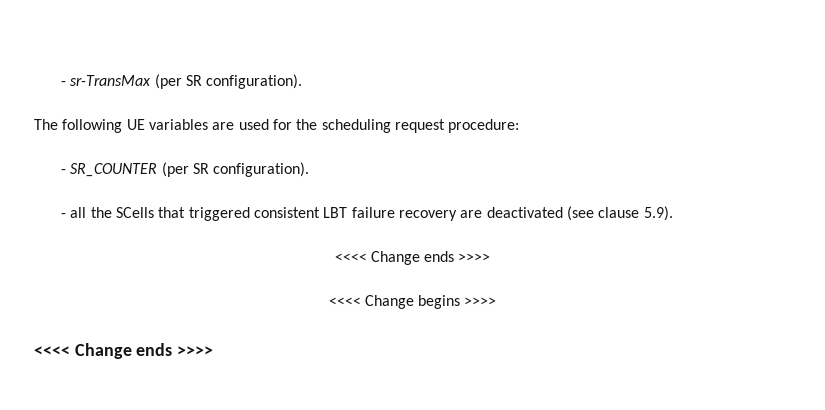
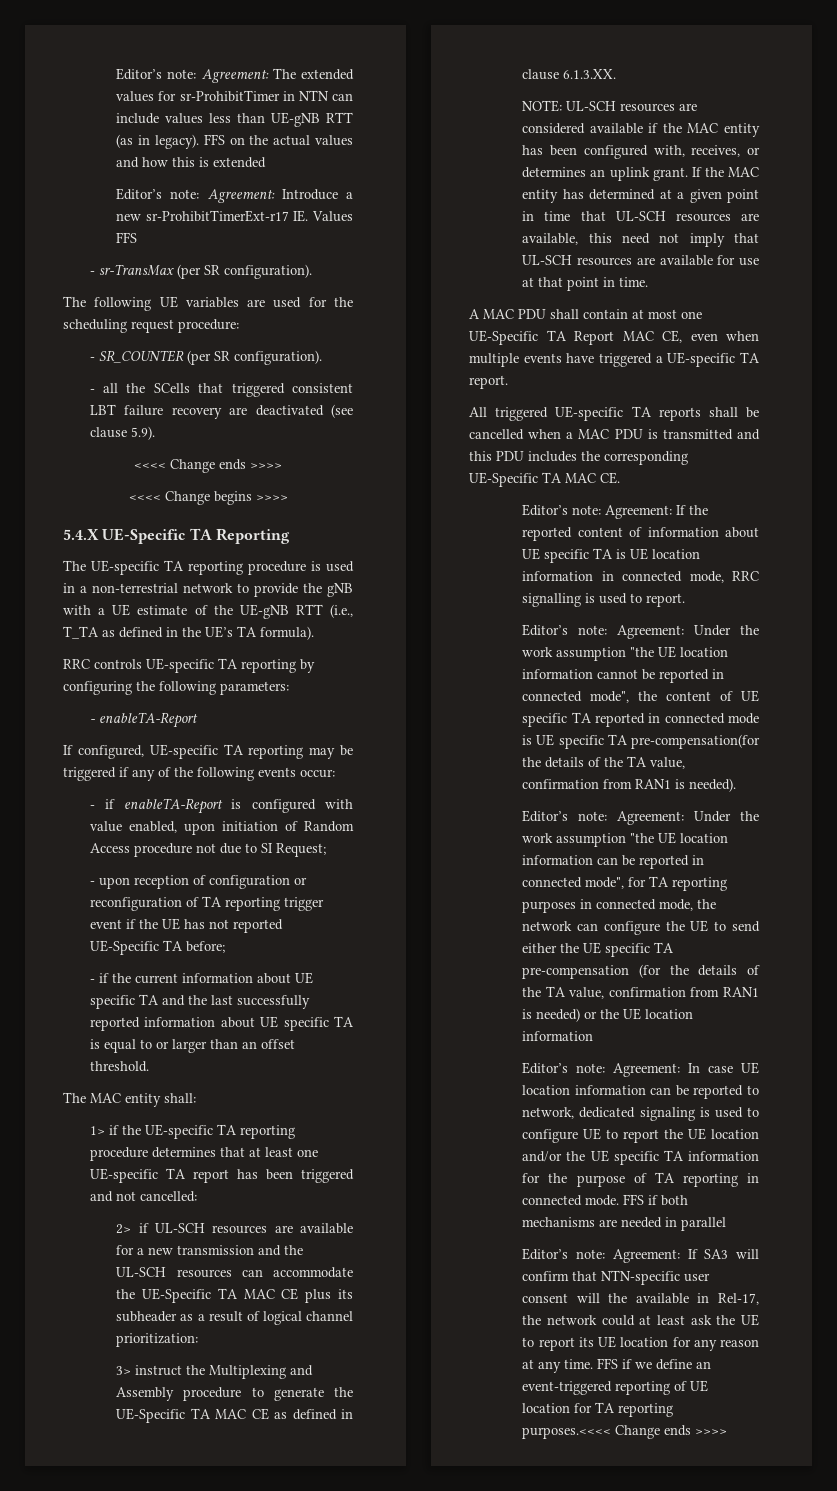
+ Editor’s note: Agreement: The extended values for sr-ProhibitTimer in NTN can include values less than UE-gNB RTT (as in legacy). FFS on the actual values and how this is extended
+ Editor’s note: Agreement: Introduce a new sr-ProhibitTimerExt-r17 IE. Values FFS
  <<<< Change begins >>>>
- <<<< Change ends >>>>
+ 5.4.X UE-Specific TA Reporting
+ The UE-specific TA reporting procedure is used in a non-terrestrial network to provide the gNB with a UE estimate of the UE-gNB RTT (i.e., T_TA as defined in the UE’s TA formula).
+ RRC controls UE-specific TA reporting by configuring the following parameters:
+ - enableTA-Report
+ If configured, UE-specific TA reporting may be triggered if any of the following events occur:
+ - if enableTA-Report is configured with value enabled, upon initiation of Random Access procedure not due to SI Request;
+ - upon reception of configuration or reconfiguration of TA reporting trigger event if the UE has not reported UE-Specific TA before;
+ - if the current information about UE specific TA and the last successfully reported information about UE specific TA is equal to or larger than an offset threshold.
+ The MAC entity shall:
+ 1> if the UE-specific TA reporting procedure determines that at least one UE-specific TA report has been triggered and not cancelled:
+ 2> if UL-SCH resources are available for a new transmission and the UL-SCH resources can accommodate the UE-Specific TA MAC CE plus its subheader as a result of logical channel prioritization:
+ 3> instruct the Multiplexing and Assembly procedure to generate the UE-Specific TA MAC CE as defined in clause 6.1.3.XX.
+ NOTE: UL-SCH resources are considered available if the MAC entity has been configured with, receives, or determines an uplink grant. If the MAC entity has determined at a given point in time that UL-SCH resources are available, this need not imply that UL-SCH resources are available for use at that point in time.
+ A MAC PDU shall contain at most one UE-Specific TA Report MAC CE, even when multiple events have triggered a UE-specific TA report.
+ All triggered UE-specific TA reports shall be cancelled when a MAC PDU is transmitted and this PDU includes the corresponding UE-Specific TA MAC CE.
+ Editor’s note: Agreement: If the reported content of information about UE specific TA is UE location information in connected mode, RRC signalling is used to report.
+ Editor’s note: Agreement: Under the work assumption "the UE location information cannot be reported in connected mode", the content of UE specific TA reported in connected mode is UE specific TA pre-compensation(for the details of the TA value, confirmation from RAN1 is needed).
+ Editor’s note: Agreement: Under the work assumption "the UE location information can be reported in connected mode", for TA reporting purposes in connected mode, the network can configure the UE to send either the UE specific TA pre-compensation (for the details of the TA value, confirmation from RAN1 is needed) or the UE location information
+ Editor’s note: Agreement: In case UE location information can be reported to network, dedicated signaling is used to configure UE to report the UE location and/or the UE specific TA information for the purpose of TA reporting in connected mode. FFS if both mechanisms are needed in parallel
+ Editor’s note: Agreement: If SA3 will confirm that NTN-specific user consent will the available in Rel-17, the network could at least ask the UE to report its UE location for any reason at any time. FFS if we define an event-triggered reporting of UE location for TA reporting purposes.<<<< Change ends >>>>

